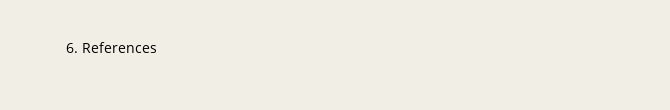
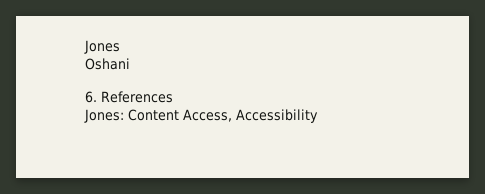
+ Jones
+ Oshani
+ Jones: Content Access, Accessibility

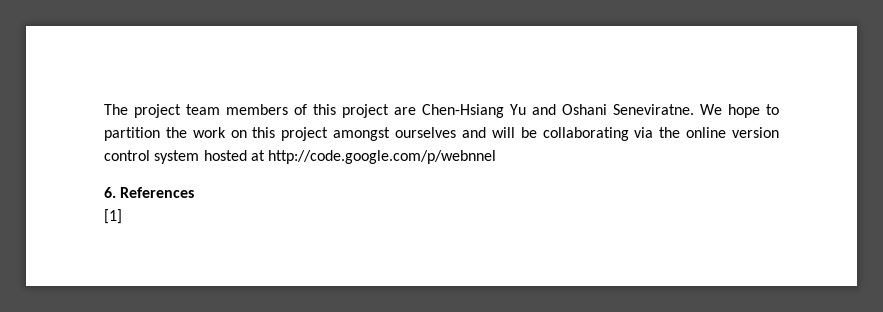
- Jones
- Oshani
+ The project team members of this project are Chen-Hsiang Yu and Oshani Seneviratne. We hope to partition the work on this project amongst ourselves and will be collaborating via the online version control system hosted at http://code.google.com/p/webnnel
  6. References
- Jones: Content Access, Accessibility
+ [1]

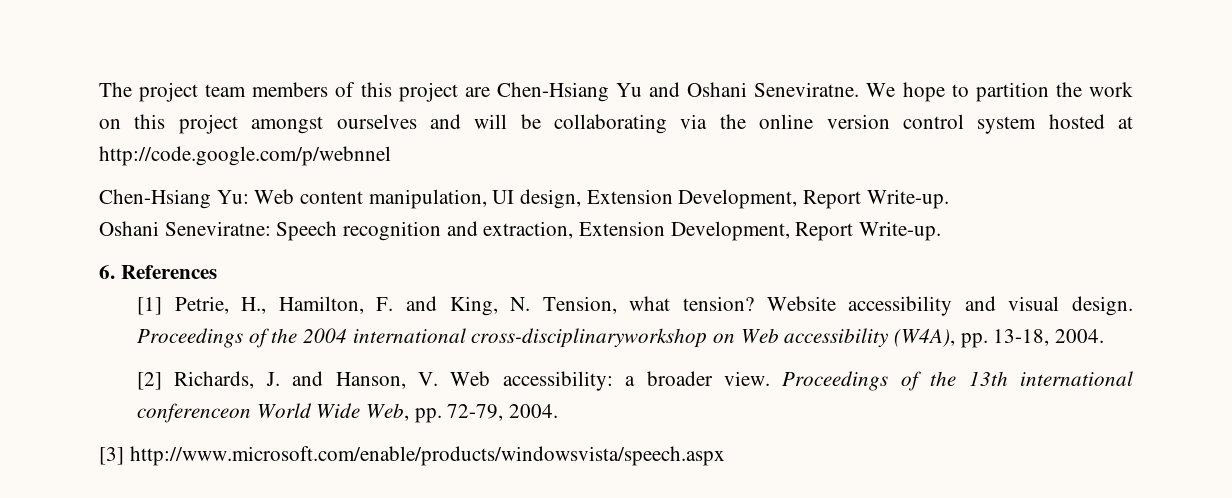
+ Chen-Hsiang Yu: Web content manipulation, UI design, Extension Development, Report Write-up.
+ Oshani Seneviratne: Speech recognition and extraction, Extension Development, Report Write-up.
  6. References
- [1]
+ [1] Petrie, H., Hamilton, F. and King, N. Tension, what tension? Website accessibility and visual design. Proceedings of the 2004 international cross-disciplinaryworkshop on Web accessibility (W4A), pp. 13-18, 2004.
+ [2] Richards, J. and Hanson, V. Web accessibility: a broader view. Proceedings of the 13th international conferenceon World Wide Web, pp. 72-79, 2004.
+ [3] http://www.microsoft.com/enable/products/windowsvista/speech.aspx

